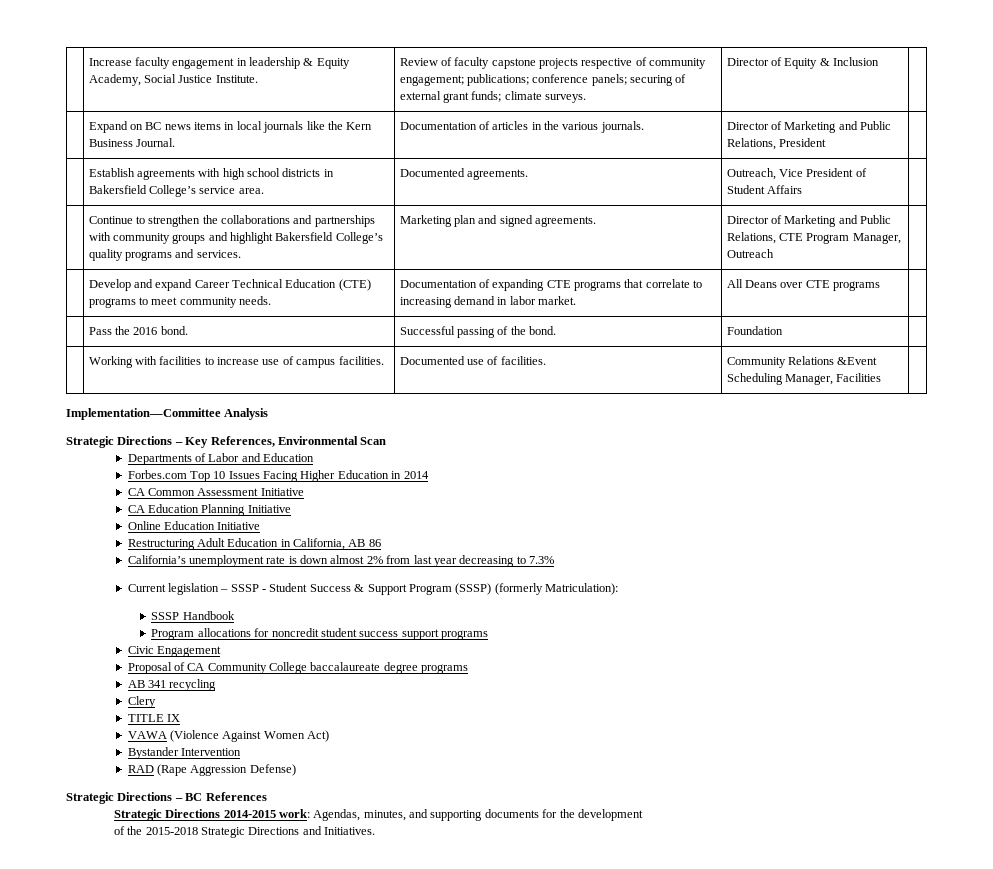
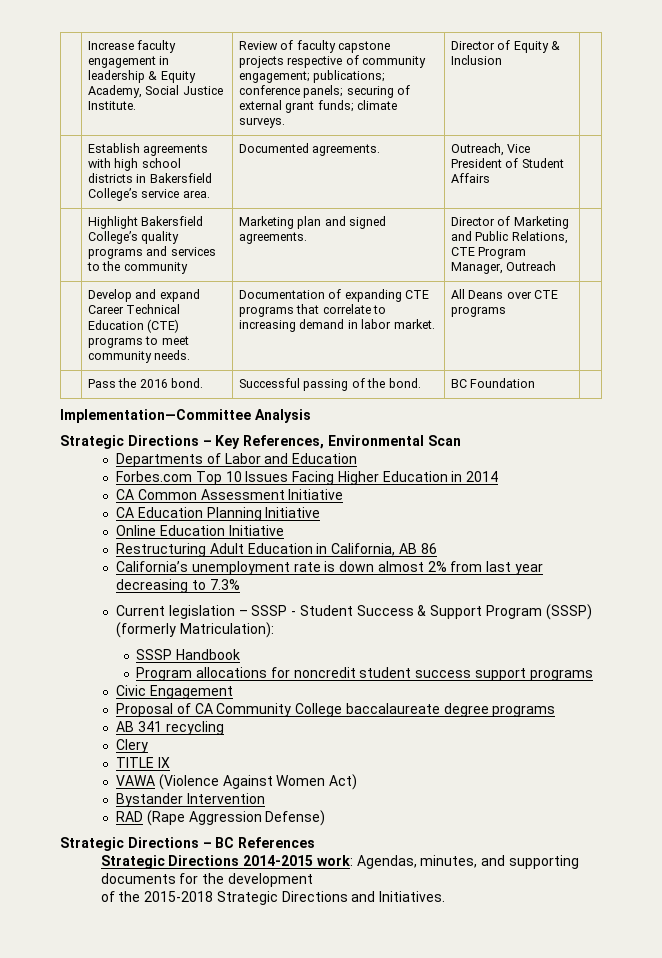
- | Expand on BC news items in local journals like the Kern Business Journal. | Documentation of articles in the various journals. | Director of Marketing and Public Relations, President |
- | Continue to strengthen the collaborations and partnerships with community groups and highlight Bakersfield College’s quality programs and services. | Marketing plan and signed agreements. | Director of Marketing and Public Relations, CTE Program Manager, Outreach |
+ | Highlight Bakersfield College’s quality programs and services to the community | Marketing plan and signed agreements. | Director of Marketing and Public Relations, CTE Program Manager, Outreach |
- | Pass the 2016 bond. | Successful passing of the bond. | Foundation |
+ | Pass the 2016 bond. | Successful passing of the bond. | BC Foundation |
- | Working with facilities to increase use of campus facilities. | Documented use of facilities. | Community Relations &Event Scheduling Manager, Facilities |

